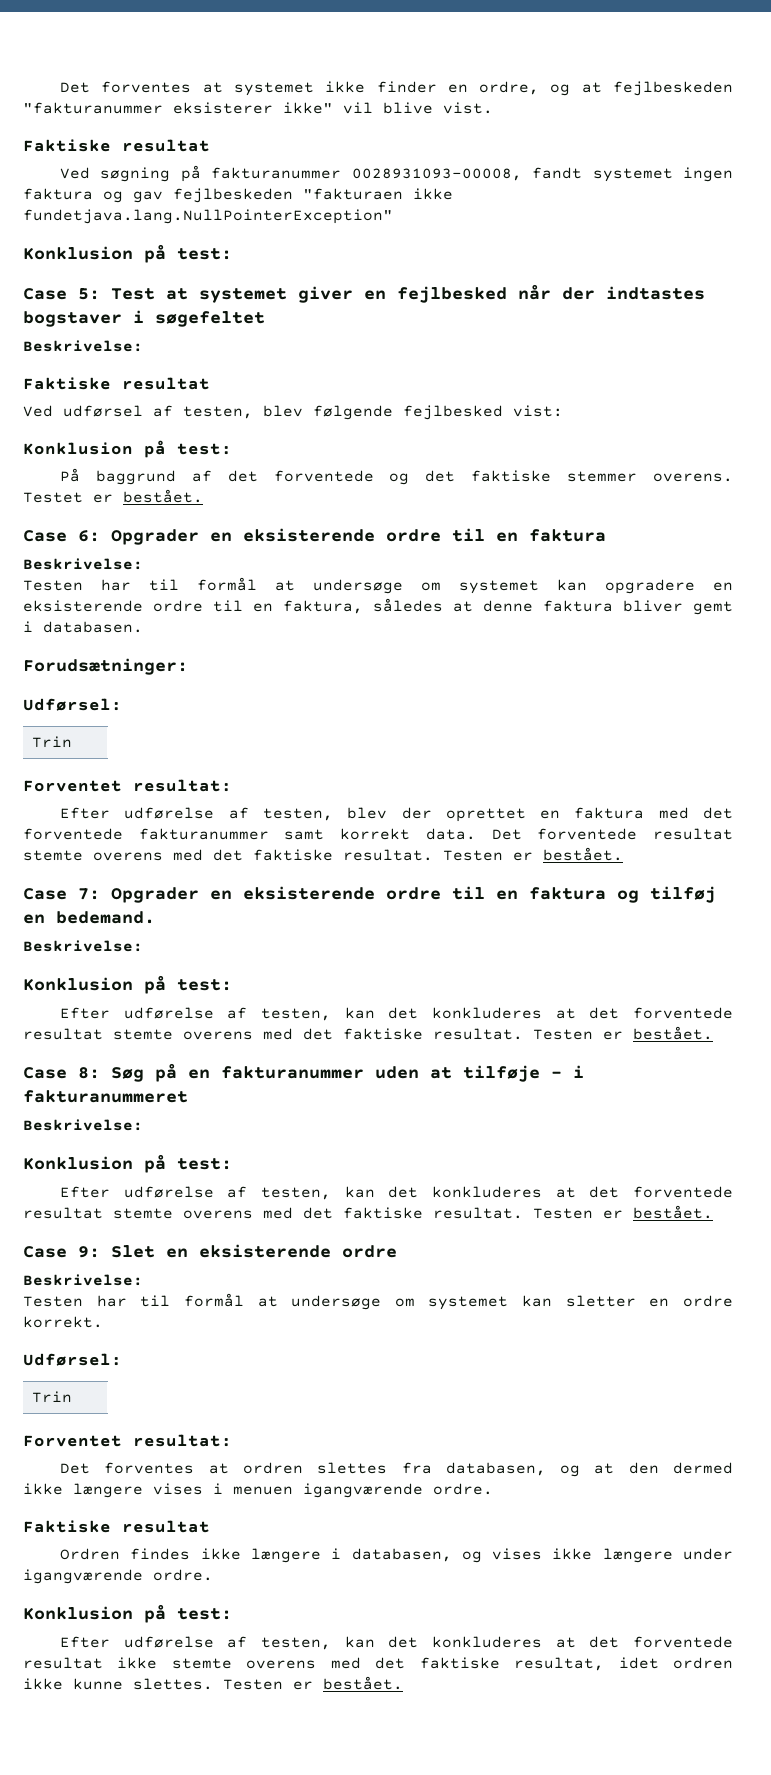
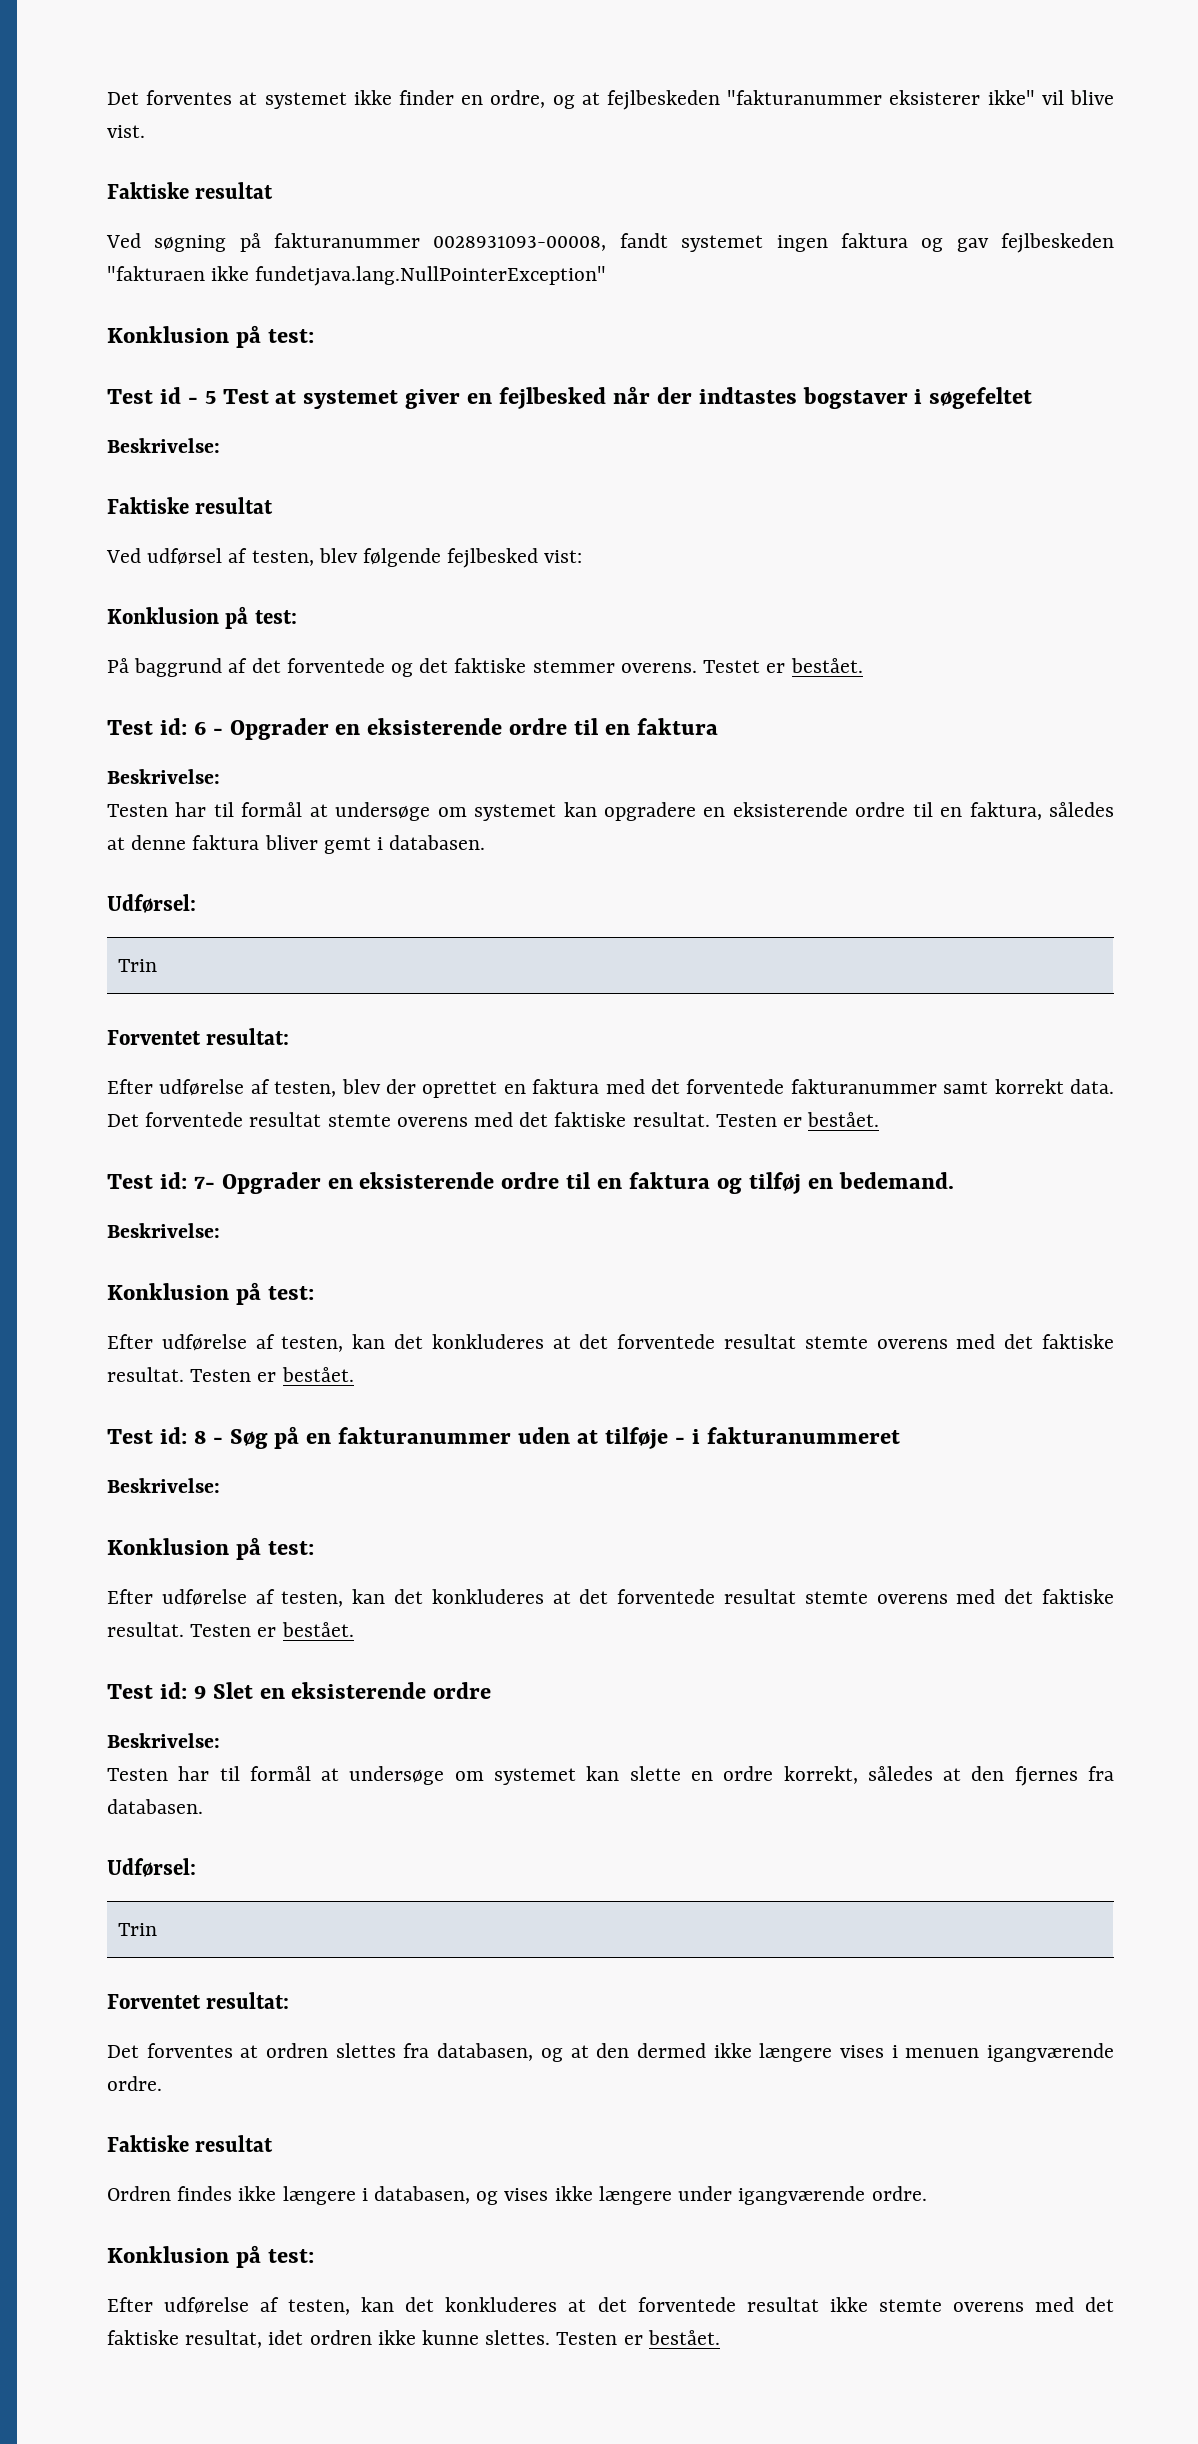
- Case 5: Test at systemet giver en fejlbesked når der indtastes bogstaver i søgefeltet
+ Test id - 5 Test at systemet giver en fejlbesked når der indtastes bogstaver i søgefeltet
- Case 6: Opgrader en eksisterende ordre til en faktura
+ Test id: 6 - Opgrader en eksisterende ordre til en faktura
- Forudsætninger:
- Case 7: Opgrader en eksisterende ordre til en faktura og tilføj en bedemand.
+ Test id: 7- Opgrader en eksisterende ordre til en faktura og tilføj en bedemand.
- Case 8: Søg på en fakturanummer uden at tilføje - i fakturanummeret
+ Test id: 8 - Søg på en fakturanummer uden at tilføje - i fakturanummeret
- Case 9: Slet en eksisterende ordre
+ Test id: 9 Slet en eksisterende ordre
- Testen har til formål at undersøge om systemet kan sletter en ordre korrekt.
+ Testen har til formål at undersøge om systemet kan slette en ordre korrekt, således at den fjernes fra databasen.

